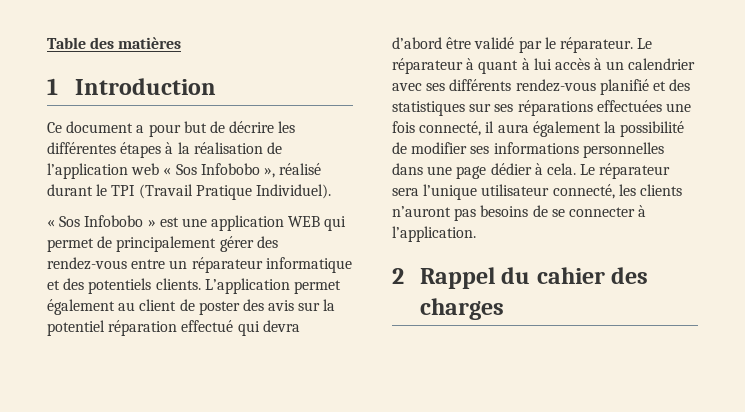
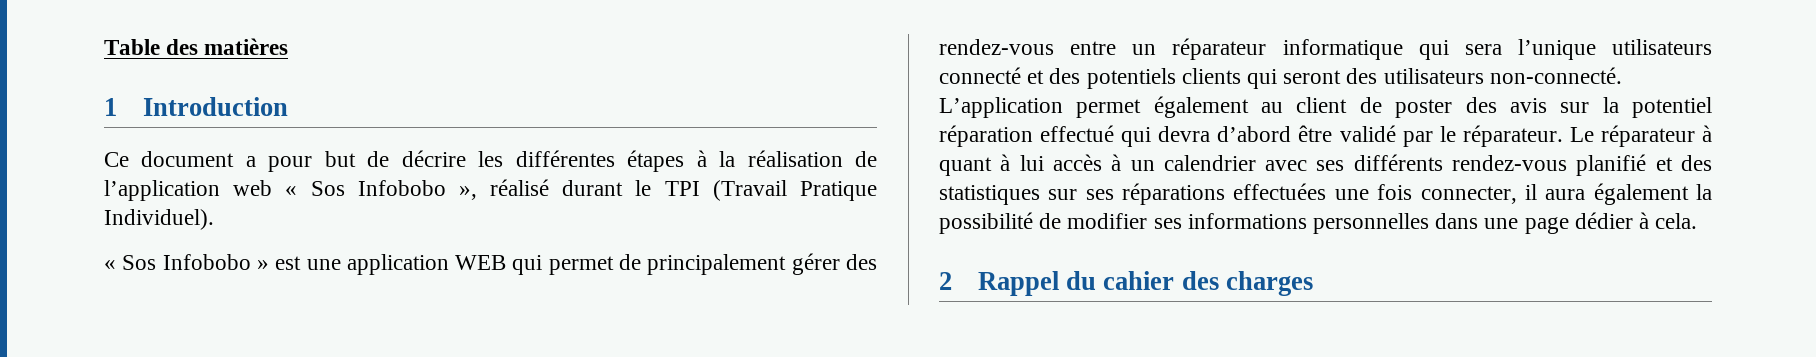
- « Sos Infobobo » est une application WEB qui permet de principalement gérer des rendez-vous entre un réparateur informatique et des potentiels clients.
+ « Sos Infobobo » est une application WEB qui permet de principalement gérer des rendez-vous entre un réparateur informatique qui sera l’unique utilisateurs connecté et des potentiels clients qui seront des utilisateurs non-connecté.
- Le réparateur à quant à lui accès à un calendrier avec ses différents rendez-vous planifié et des statistiques sur ses réparations effectuées une fois connecté, il aura également la possibilité de modifier ses informations personnelles dans une page dédier à cela. Le réparateur sera l’unique utilisateur connecté, les clients n’auront pas besoins de se connecter à l’application.
+ Le réparateur à quant à lui accès à un calendrier avec ses différents rendez-vous planifié et des statistiques sur ses réparations effectuées une fois connecter, il aura également la possibilité de modifier ses informations personnelles dans une page dédier à cela.

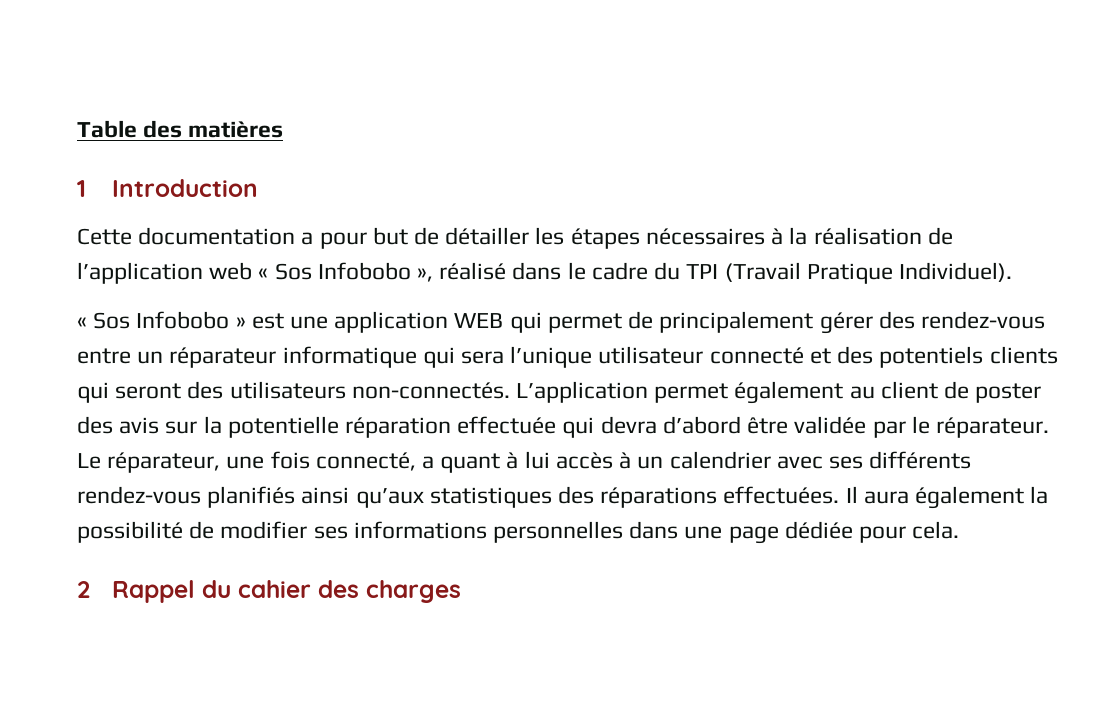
- Ce document a pour but de décrire les différentes étapes à la réalisation de l’application web « Sos Infobobo », réalisé durant le TPI (Travail Pratique Individuel).
+ Cette documentation a pour but de détailler les étapes nécessaires à la réalisation de l’application web « Sos Infobobo », réalisé dans le cadre du TPI (Travail Pratique Individuel).
- « Sos Infobobo » est une application WEB qui permet de principalement gérer des rendez-vous entre un réparateur informatique qui sera l’unique utilisateurs connecté et des potentiels clients qui seront des utilisateurs non-connecté.
+ « Sos Infobobo » est une application WEB qui permet de principalement gérer des rendez-vous entre un réparateur informatique qui sera l’unique utilisateur connecté et des potentiels clients qui seront des utilisateurs non-connectés.
- L’application permet également au client de poster des avis sur la potentiel réparation effectué qui devra d’abord être validé par le réparateur.
+ L’application permet également au client de poster des avis sur la potentielle réparation effectuée qui devra d’abord être validée par le réparateur.
- Le réparateur à quant à lui accès à un calendrier avec ses différents rendez-vous planifié et des statistiques sur ses réparations effectuées une fois connecter, il aura également la possibilité de modifier ses informations personnelles dans une page dédier à cela.
+ Le réparateur, une fois connecté, a quant à lui accès à un calendrier avec ses différents rendez-vous planifiés ainsi qu’aux statistiques des réparations effectuées. Il aura également la possibilité de modifier ses informations personnelles dans une page dédiée pour cela.

